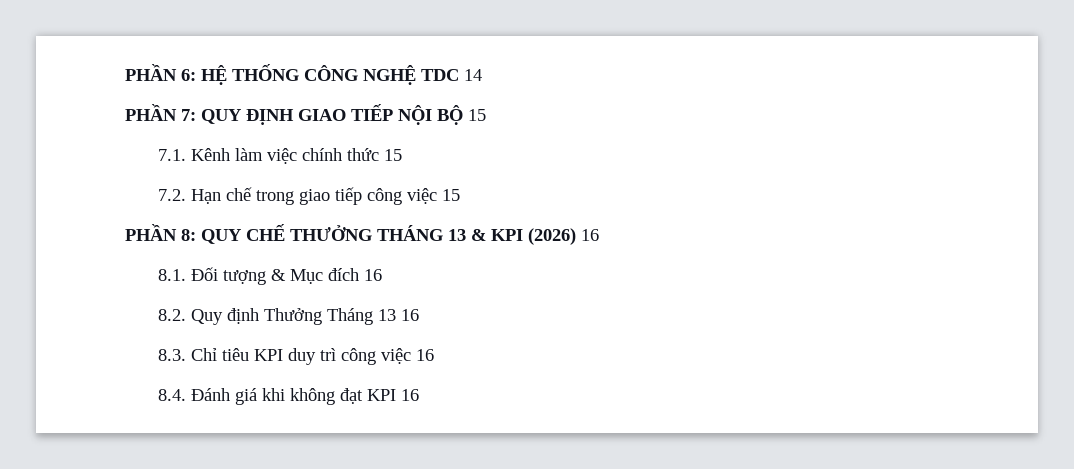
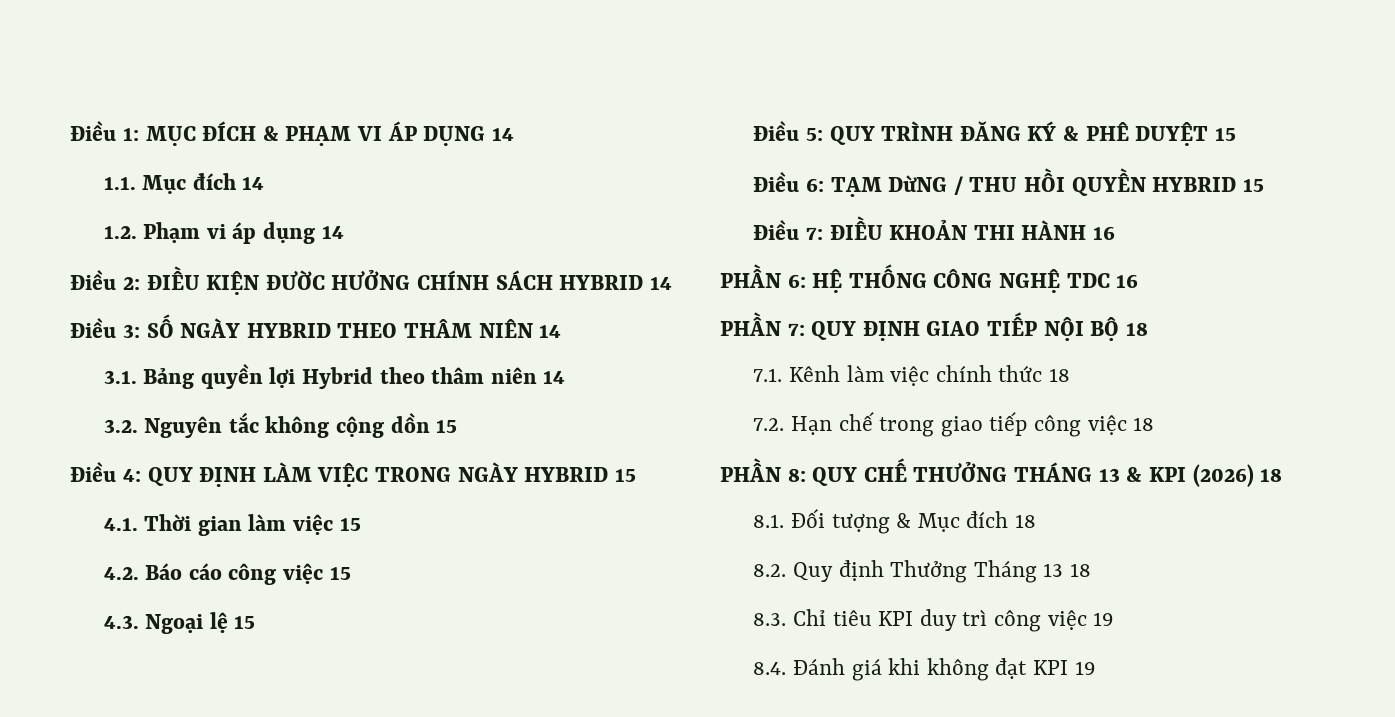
+ Điều 1: MỤC ĐÍCH & PHẠM VI ÁP DỤNG 14
+ 1.1. Mục đích 14
+ 1.2. Phạm vi áp dụng 14
+ Điều 2: ĐIỀU KIỆN ĐƯỜC HƯỞNG CHÍNH SÁCH HYBRID 14
+ Điều 3: SỐ NGÀY HYBRID THEO THÂM NIÊN 14
+ 3.1. Bảng quyền lợi Hybrid theo thâm niên 14
+ 3.2. Nguyên tắc không cộng dồn 15
+ Điều 4: QUY ĐỊNH LÀM VIỆC TRONG NGÀY HYBRID 15
+ 4.1. Thời gian làm việc 15
+ 4.2. Báo cáo công việc 15
+ 4.3. Ngoại lệ 15
+ Điều 5: QUY TRÌNH ĐĂNG KÝ & PHÊ DUYỆT 15
+ Điều 6: TẠM DừNG / THU HỒI QUYỀN HYBRID 15
+ Điều 7: ĐIỀU KHOẢN THI HÀNH 16
- PHẦN 6: HỆ THỐNG CÔNG NGHỆ TDC 14
+ PHẦN 6: HỆ THỐNG CÔNG NGHỆ TDC 16
- PHẦN 7: QUY ĐỊNH GIAO TIẾP NỘI BỘ 15
+ PHẦN 7: QUY ĐỊNH GIAO TIẾP NỘI BỘ 18
- 7.1. Kênh làm việc chính thức 15
+ 7.1. Kênh làm việc chính thức 18
- 7.2. Hạn chế trong giao tiếp công việc 15
+ 7.2. Hạn chế trong giao tiếp công việc 18
- PHẦN 8: QUY CHẾ THƯỞNG THÁNG 13 & KPI (2026) 16
+ PHẦN 8: QUY CHẾ THƯỞNG THÁNG 13 & KPI (2026) 18
- 8.1. Đối tượng & Mục đích 16
+ 8.1. Đối tượng & Mục đích 18
- 8.2. Quy định Thưởng Tháng 13 16
+ 8.2. Quy định Thưởng Tháng 13 18
- 8.3. Chỉ tiêu KPI duy trì công việc 16
+ 8.3. Chỉ tiêu KPI duy trì công việc 19
- 8.4. Đánh giá khi không đạt KPI 16
+ 8.4. Đánh giá khi không đạt KPI 19

